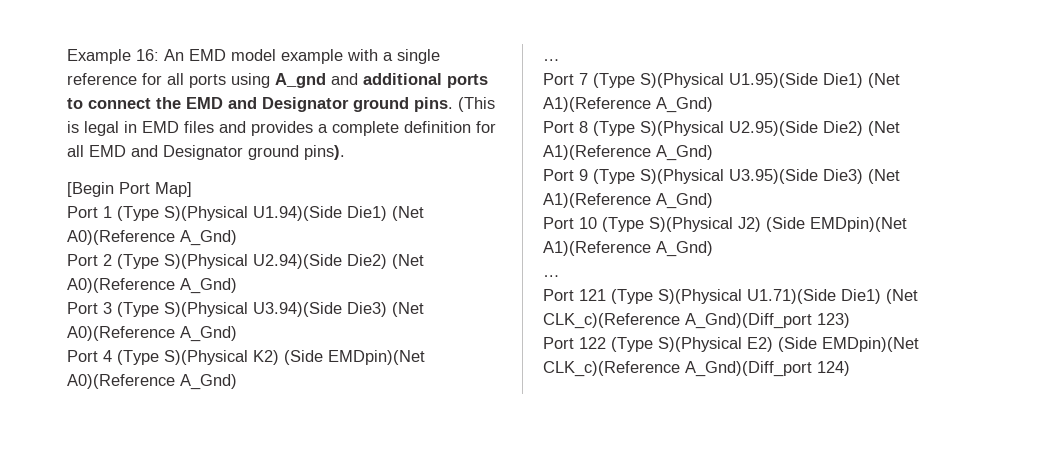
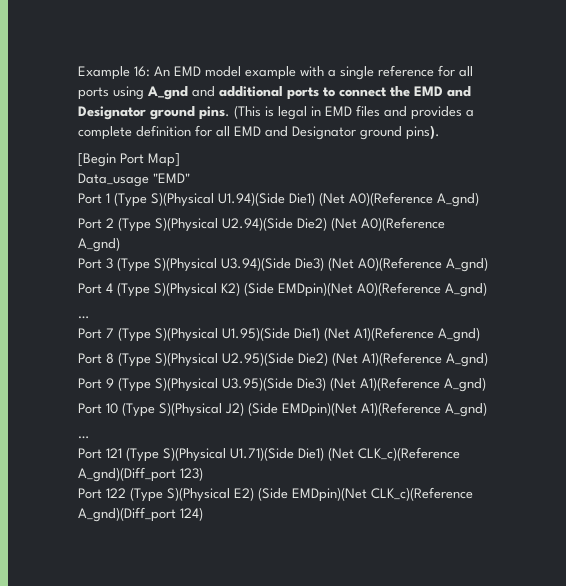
+ Data_usage "EMD"
- Port 1 (Type S)(Physical U1.94)(Side Die1) (Net A0)(Reference A_Gnd)
+ Port 1 (Type S)(Physical U1.94)(Side Die1) (Net A0)(Reference A_gnd)
- Port 2 (Type S)(Physical U2.94)(Side Die2) (Net A0)(Reference A_Gnd)
+ Port 2 (Type S)(Physical U2.94)(Side Die2) (Net A0)(Reference A_gnd)
- Port 3 (Type S)(Physical U3.94)(Side Die3) (Net A0)(Reference A_Gnd)
+ Port 3 (Type S)(Physical U3.94)(Side Die3) (Net A0)(Reference A_gnd)
- Port 4 (Type S)(Physical K2) (Side EMDpin)(Net A0)(Reference A_Gnd)
+ Port 4 (Type S)(Physical K2) (Side EMDpin)(Net A0)(Reference A_gnd)
- Port 7 (Type S)(Physical U1.95)(Side Die1) (Net A1)(Reference A_Gnd)
+ Port 7 (Type S)(Physical U1.95)(Side Die1) (Net A1)(Reference A_gnd)
- Port 8 (Type S)(Physical U2.95)(Side Die2) (Net A1)(Reference A_Gnd)
+ Port 8 (Type S)(Physical U2.95)(Side Die2) (Net A1)(Reference A_gnd)
- Port 9 (Type S)(Physical U3.95)(Side Die3) (Net A1)(Reference A_Gnd)
+ Port 9 (Type S)(Physical U3.95)(Side Die3) (Net A1)(Reference A_gnd)
- Port 10 (Type S)(Physical J2) (Side EMDpin)(Net A1)(Reference A_Gnd)
+ Port 10 (Type S)(Physical J2) (Side EMDpin)(Net A1)(Reference A_gnd)
- Port 121 (Type S)(Physical U1.71)(Side Die1) (Net CLK_c)(Reference A_Gnd)(Diff_port 123)
+ Port 121 (Type S)(Physical U1.71)(Side Die1) (Net CLK_c)(Reference A_gnd)(Diff_port 123)
- Port 122 (Type S)(Physical E2) (Side EMDpin)(Net CLK_c)(Reference A_Gnd)(Diff_port 124)
+ Port 122 (Type S)(Physical E2) (Side EMDpin)(Net CLK_c)(Reference A_gnd)(Diff_port 124)

